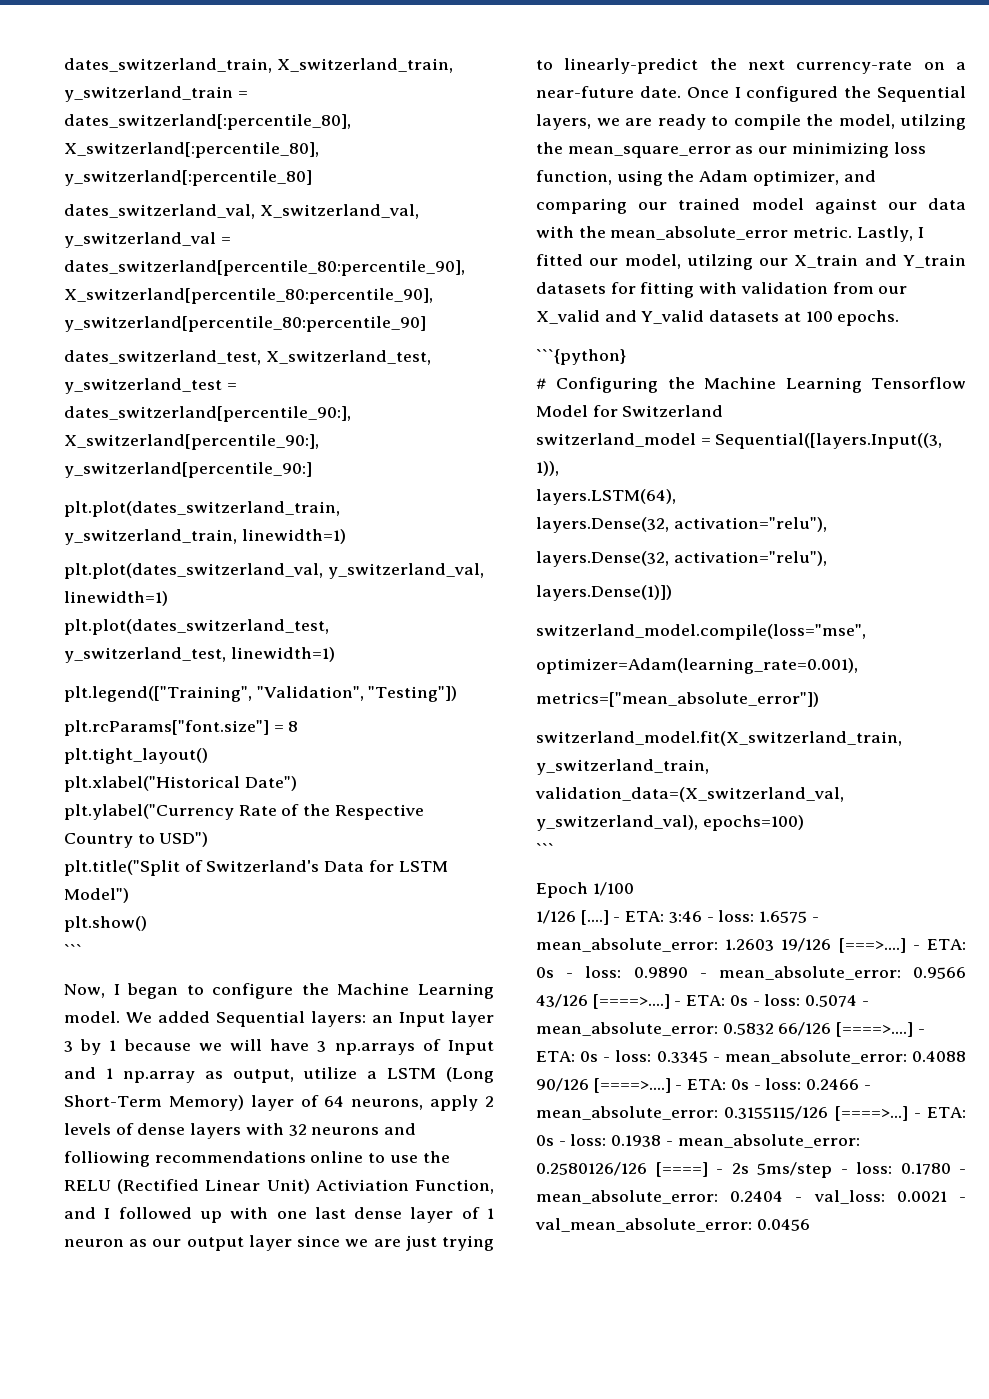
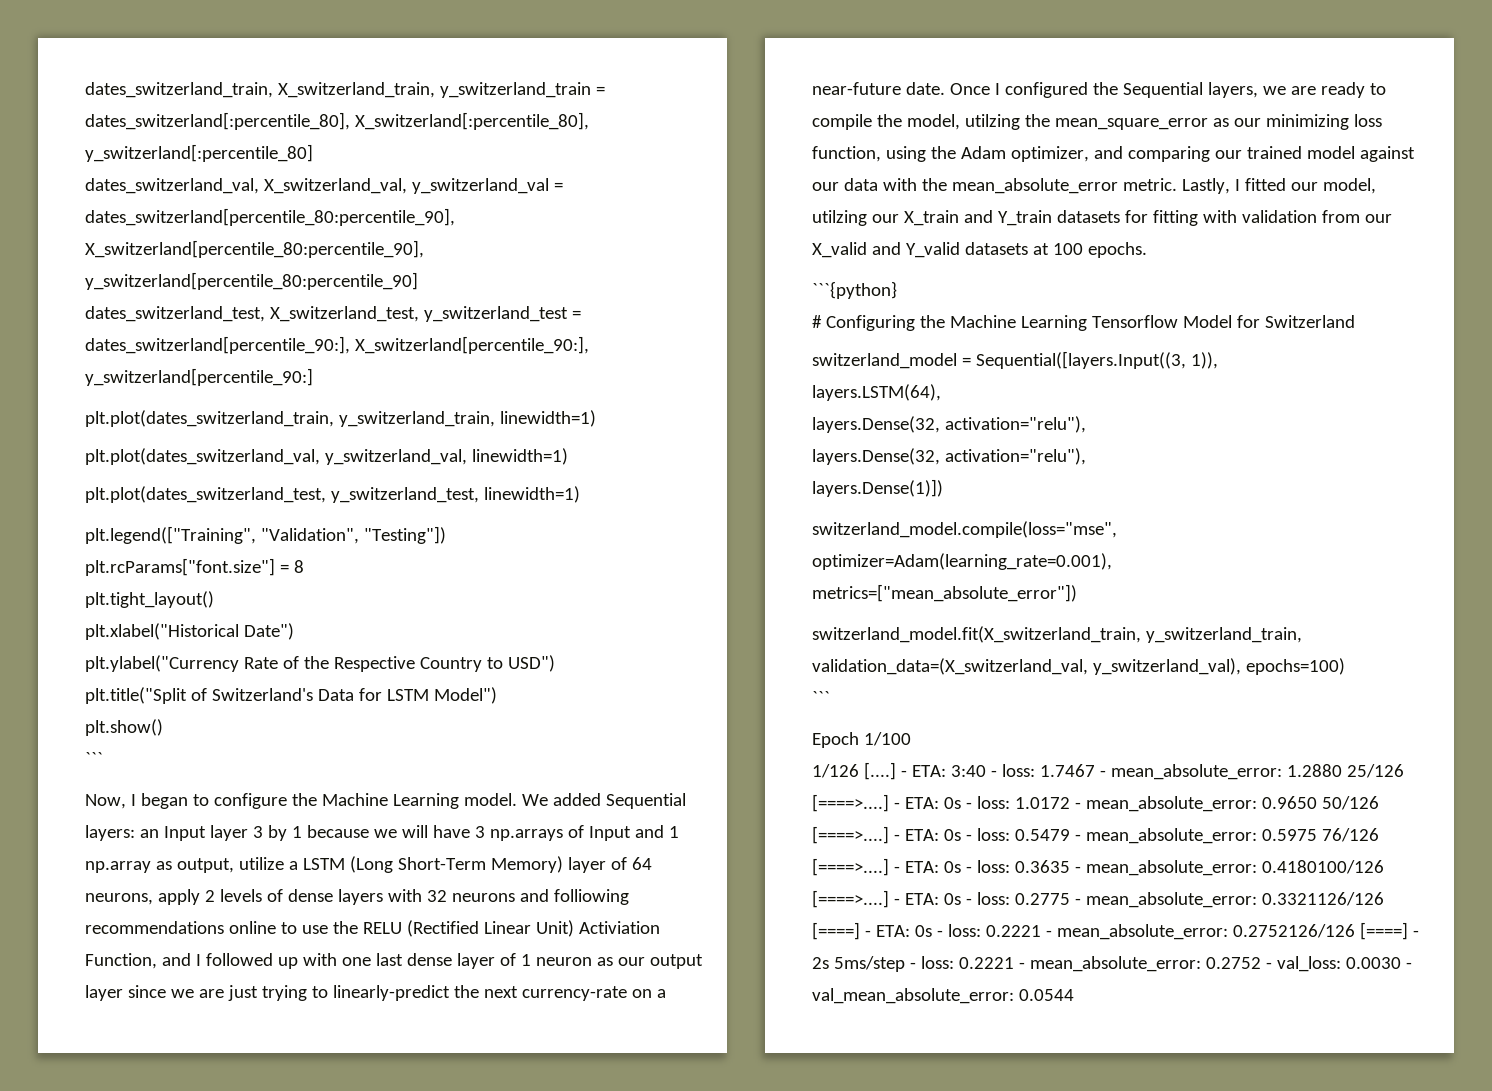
- - ETA: 3:46 - loss: 1.6575 - mean_absolute_error: 1.2603 19/126 [===>....] - ETA: 0s - loss: 0.9890 - mean_absolute_error: 0.9566 43/126 [====>....] - ETA: 0s - loss: 0.5074 - mean_absolute_error: 0.5832 66/126 [====>....] - ETA: 0s - loss: 0.3345 - mean_absolute_error: 0.4088 90/126 [====>....] - ETA: 0s - loss: 0.2466 - mean_absolute_error: 0.3155115/126 [====>...] - ETA: 0s - loss: 0.1938 - mean_absolute_error: 0.2580126/126 [====] - 2s 5ms/step - loss: 0.1780 - mean_absolute_error: 0.2404 - val_loss: 0.0021 - val_mean_absolute_error: 0.0456
+ - ETA: 3:40 - loss: 1.7467 - mean_absolute_error: 1.2880 25/126 [====>....] - ETA: 0s - loss: 1.0172 - mean_absolute_error: 0.9650 50/126 [====>....] - ETA: 0s - loss: 0.5479 - mean_absolute_error: 0.5975 76/126 [====>....] - ETA: 0s - loss: 0.3635 - mean_absolute_error: 0.4180100/126 [====>....] - ETA: 0s - loss: 0.2775 - mean_absolute_error: 0.3321126/126 [====] - ETA: 0s - loss: 0.2221 - mean_absolute_error: 0.2752126/126 [====] - 2s 5ms/step - loss: 0.2221 - mean_absolute_error: 0.2752 - val_loss: 0.0030 - val_mean_absolute_error: 0.0544

